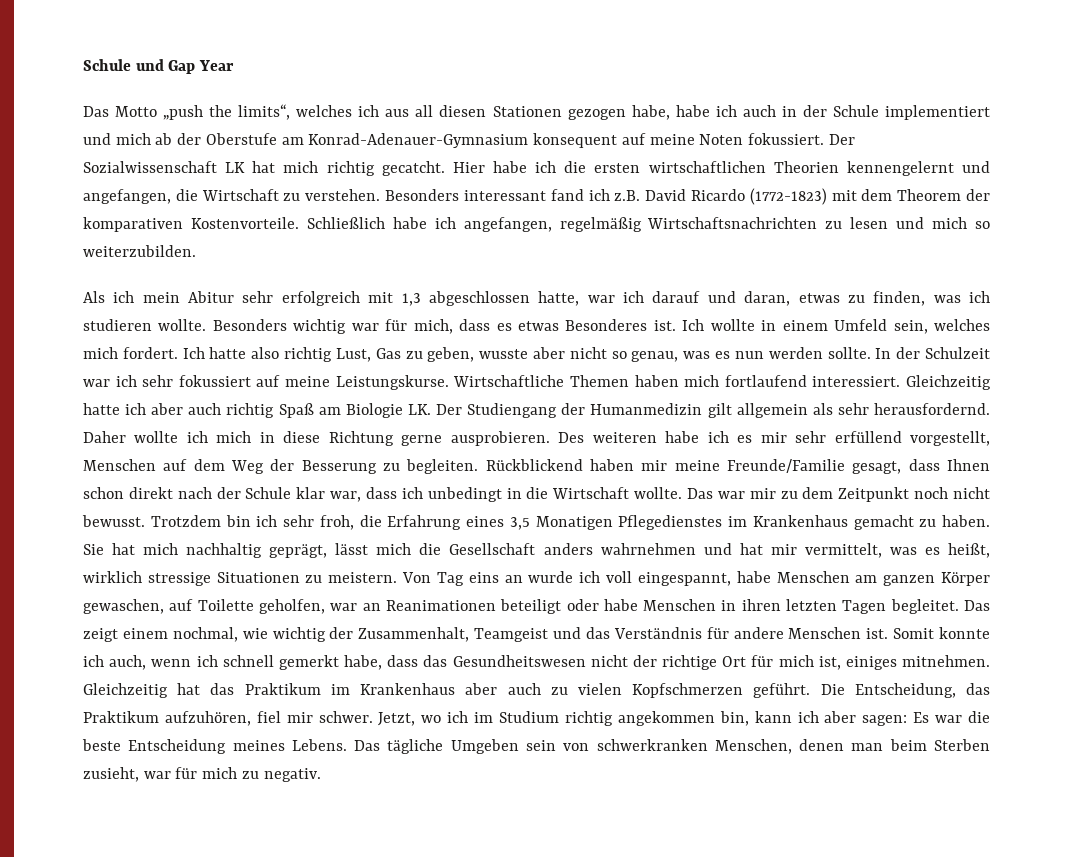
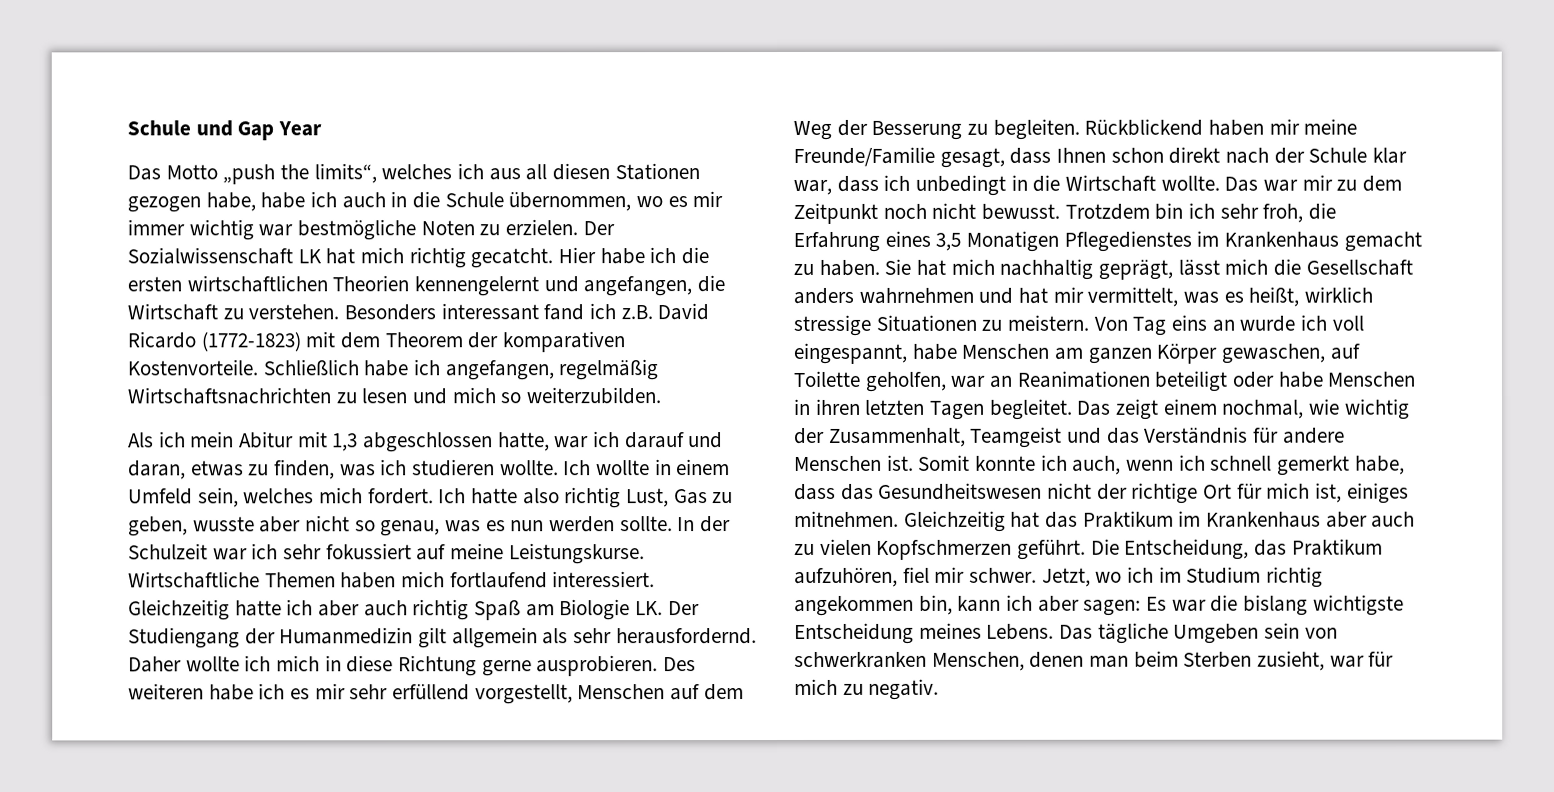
- Das Motto „push the limits“, welches ich aus all diesen Stationen gezogen habe, habe ich auch in der Schule implementiert und mich ab der Oberstufe am Konrad-Adenauer-Gymnasium konsequent auf meine Noten fokussiert.
+ Das Motto „push the limits“, welches ich aus all diesen Stationen gezogen habe, habe ich auch in die Schule übernommen, wo es mir immer wichtig war bestmögliche Noten zu erzielen.
- Als ich mein Abitur sehr erfolgreich mit 1,3 abgeschlossen hatte, war ich darauf und daran, etwas zu finden, was ich studieren wollte.
+ Als ich mein Abitur mit 1,3 abgeschlossen hatte, war ich darauf und daran, etwas zu finden, was ich studieren wollte.
- Besonders wichtig war für mich, dass es etwas Besonderes ist.
- Jetzt, wo ich im Studium richtig angekommen bin, kann ich aber sagen: Es war die beste Entscheidung meines Lebens.
+ Jetzt, wo ich im Studium richtig angekommen bin, kann ich aber sagen: Es war die bislang wichtigste Entscheidung meines Lebens.

